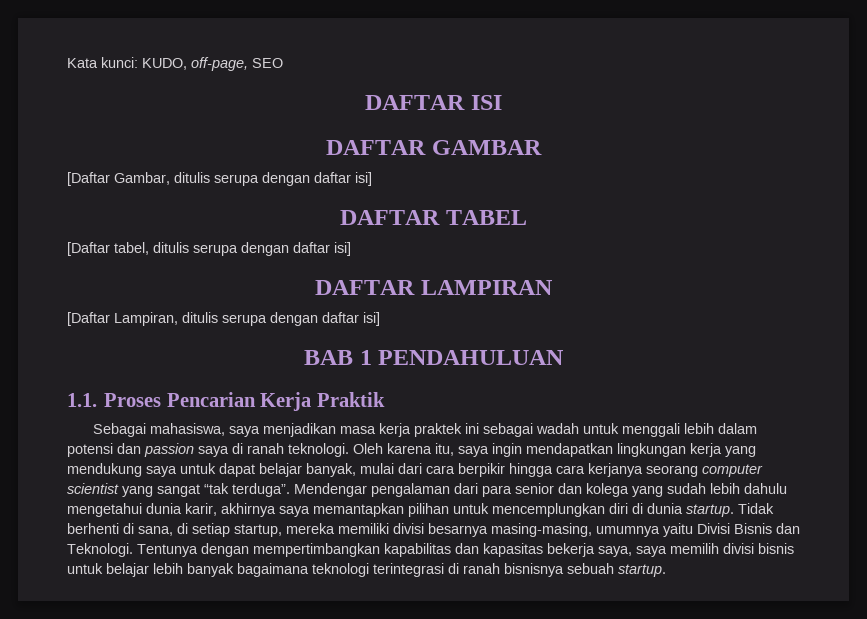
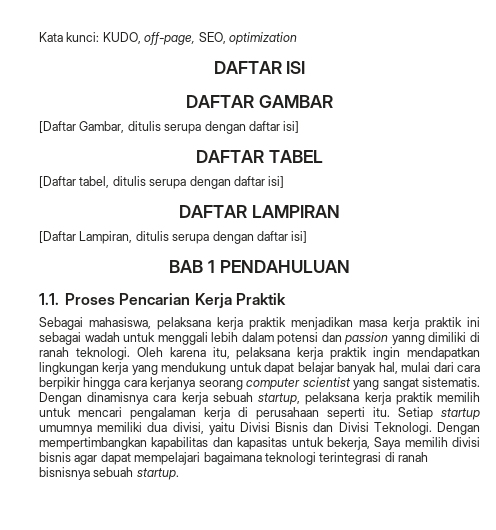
- Kata kunci: KUDO, off-page, SEO
+ Kata kunci: KUDO, off-page, SEO, optimization
- Sebagai mahasiswa, saya menjadikan masa kerja praktek ini sebagai wadah untuk menggali lebih dalam potensi dan passion saya di ranah teknologi.
+ Sebagai mahasiswa, pelaksana kerja praktik menjadikan masa kerja praktik ini sebagai wadah untuk menggali lebih dalam potensi dan passion yanng dimiliki di ranah teknologi.
- Oleh karena itu, saya ingin mendapatkan lingkungan kerja yang mendukung saya untuk dapat belajar banyak, mulai dari cara berpikir hingga cara kerjanya seorang computer scientist yang sangat “tak terduga”. Mendengar pengalaman dari para senior dan kolega yang sudah lebih dahulu mengetahui dunia karir, akhirnya saya memantapkan pilihan untuk mencemplungkan diri di dunia startup. Tidak berhenti di sana, di setiap startup, mereka memiliki divisi besarnya masing-masing, umumnya yaitu Divisi Bisnis dan Teknologi. Tentunya dengan mempertimbangkan kapabilitas dan kapasitas bekerja saya, saya memilih divisi bisnis untuk belajar lebih banyak bagaimana teknologi terintegrasi di ranah bisnisnya sebuah startup.
+ Oleh karena itu, pelaksana kerja praktik ingin mendapatkan lingkungan kerja yang mendukung untuk dapat belajar banyak hal, mulai dari cara berpikir hingga cara kerjanya seorang computer scientist yang sangat sistematis. Dengan dinamisnya cara kerja sebuah startup, pelaksana kerja praktik memilih untuk mencari pengalaman kerja di perusahaan seperti itu. Setiap startup umumnya memiliki dua divisi, yaitu Divisi Bisnis dan Divisi Teknologi. Dengan mempertimbangkan kapabilitas dan kapasitas untuk bekerja, Saya memilih divisi bisnis agar dapat mempelajari bagaimana teknologi terintegrasi di ranah bisnisnya sebuah startup.

